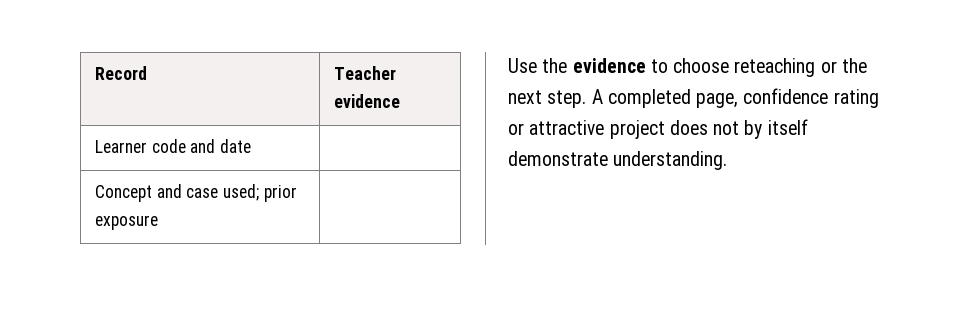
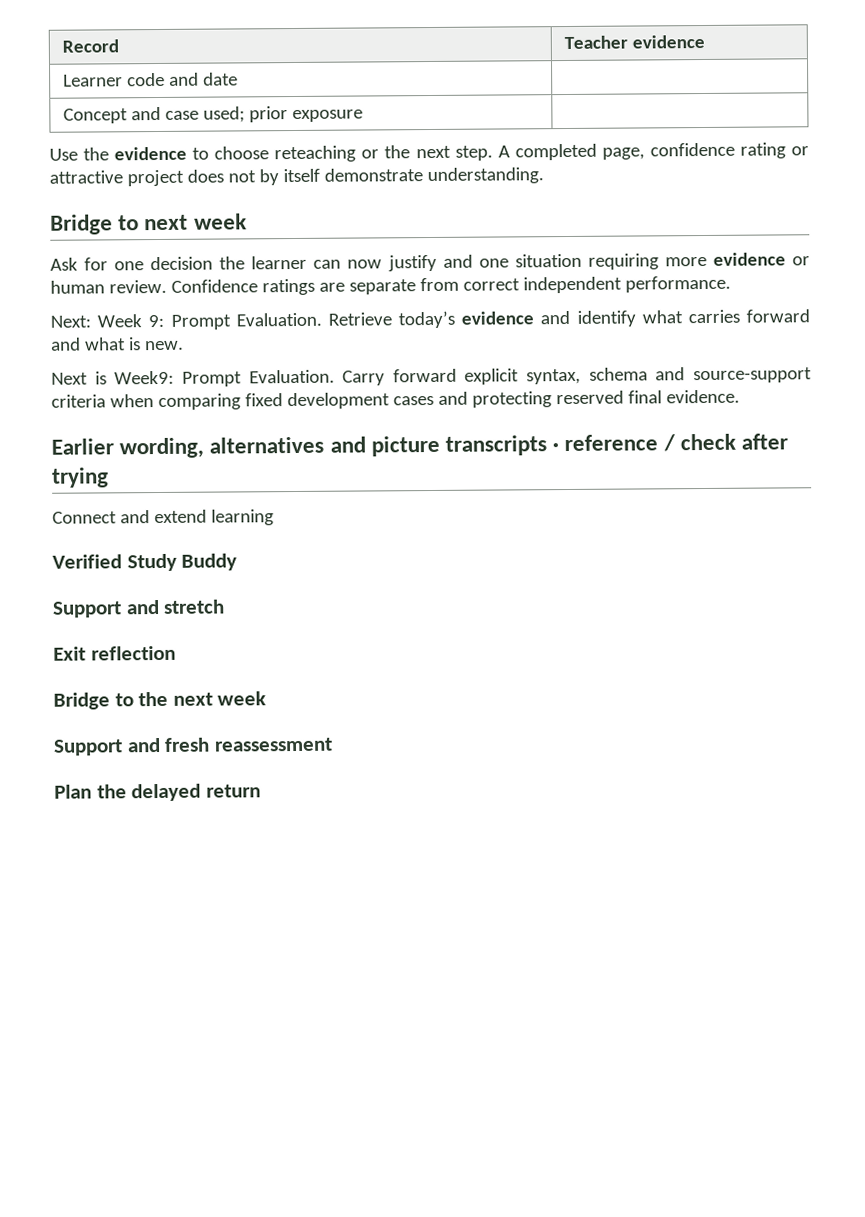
+ Bridge to next week
+ Ask for one decision the learner can now justify and one situation requiring more evidence or human review. Confidence ratings are separate from correct independent performance.
+ Next: Week 9: Prompt Evaluation. Retrieve today’s evidence and identify what carries forward and what is new.
+ Next is Week9: Prompt Evaluation. Carry forward explicit syntax, schema and source-support criteria when comparing fixed development cases and protecting reserved final evidence.
+ Earlier wording, alternatives and picture transcripts · reference / check after trying
+ Connect and extend learning
+ Verified Study Buddy
+ Support and stretch
+ Exit reflection
+ Bridge to the next week
+ Support and fresh reassessment
+ Plan the delayed return

